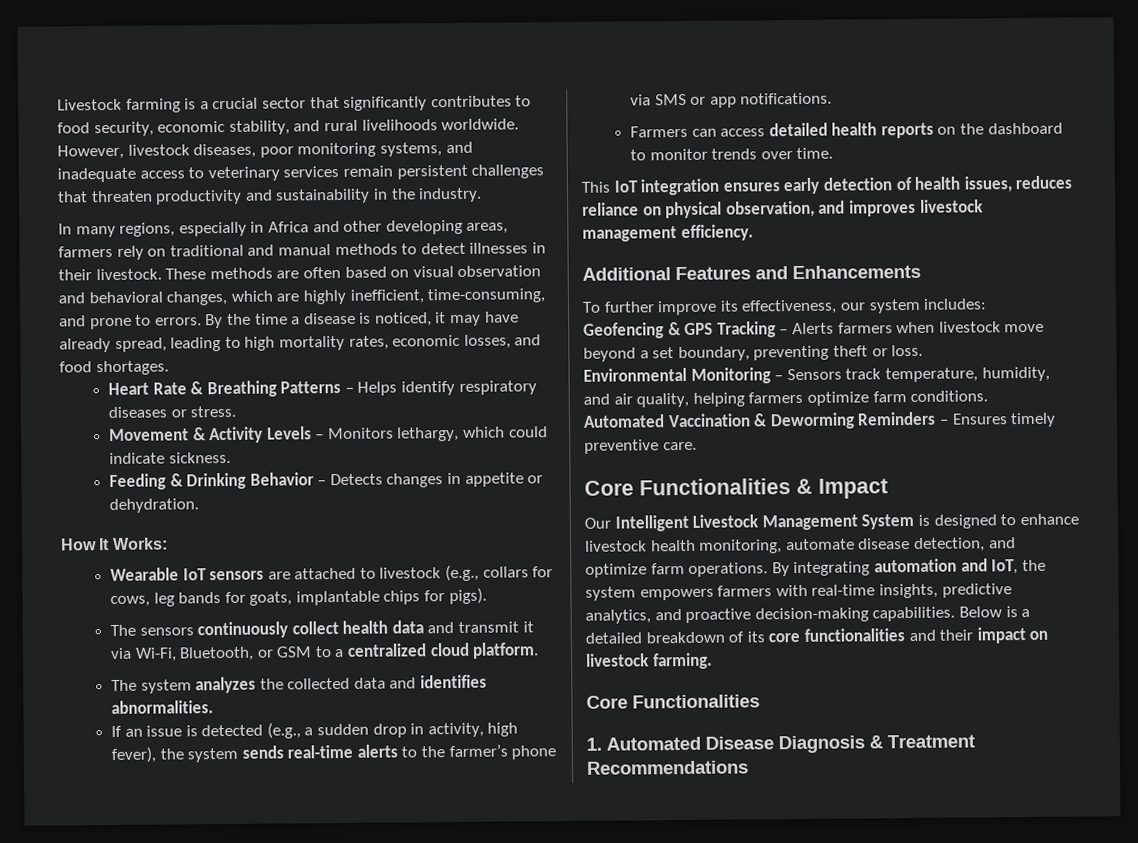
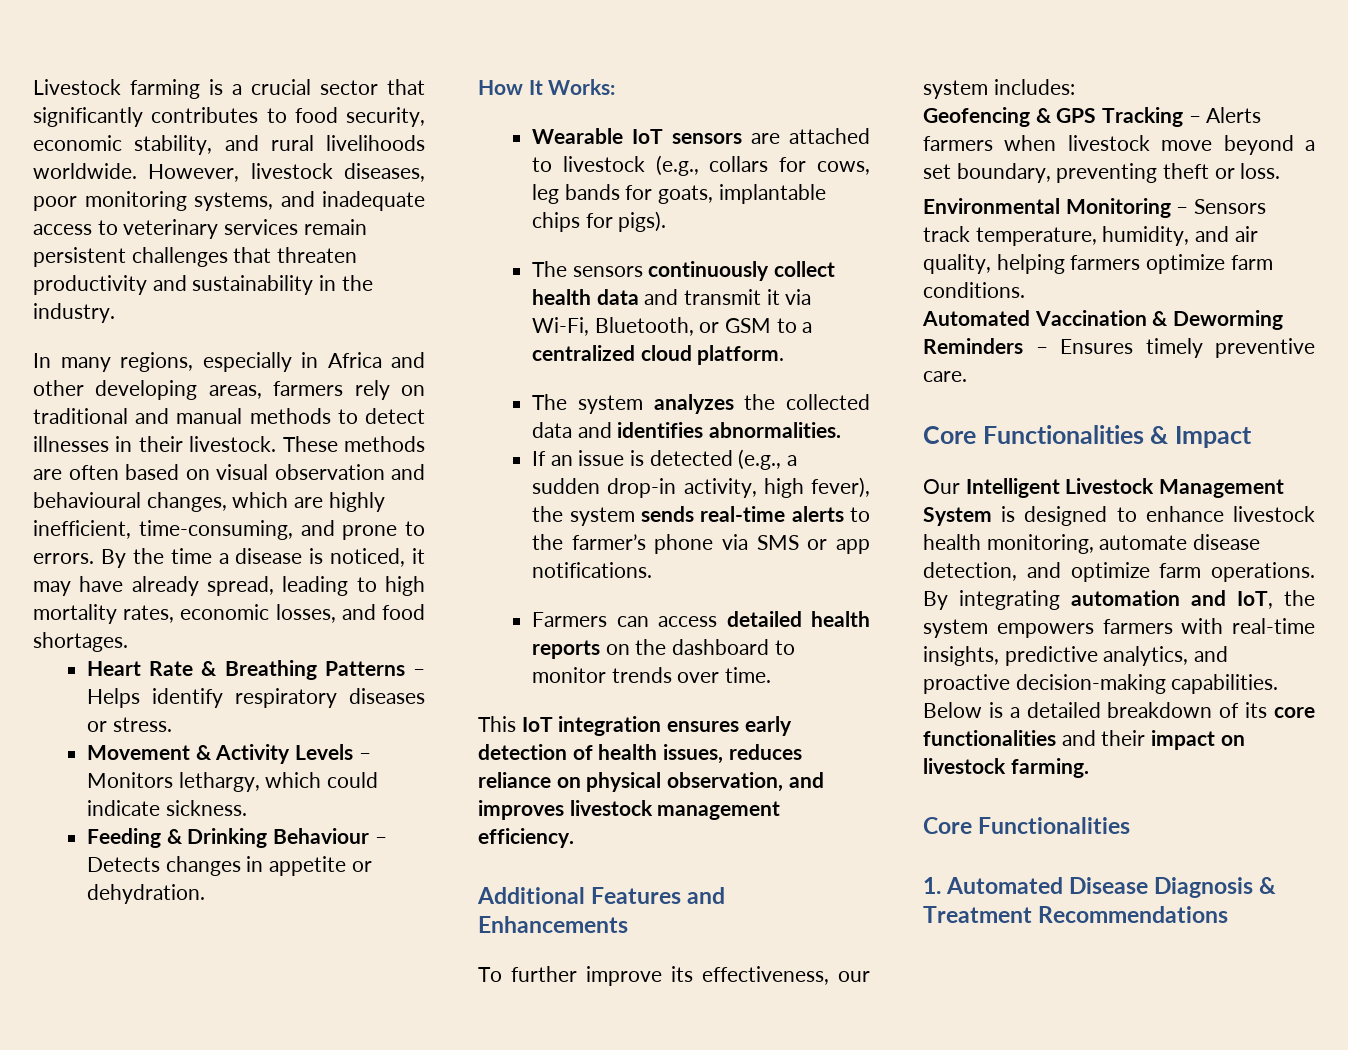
- These methods are often based on visual observation and behavioral changes, which are highly inefficient, time-consuming, and prone to errors.
+ These methods are often based on visual observation and behavioural changes, which are highly inefficient, time-consuming, and prone to errors.
- Feeding & Drinking Behavior – Detects changes in appetite or dehydration.
+ Feeding & Drinking Behaviour – Detects changes in appetite or dehydration.
- If an issue is detected (e.g., a sudden drop in activity, high fever), the system sends real-time alerts to the farmer’s phone via SMS or app notifications.
+ If an issue is detected (e.g., a sudden drop-in activity, high fever), the system sends real-time alerts to the farmer’s phone via SMS or app notifications.

